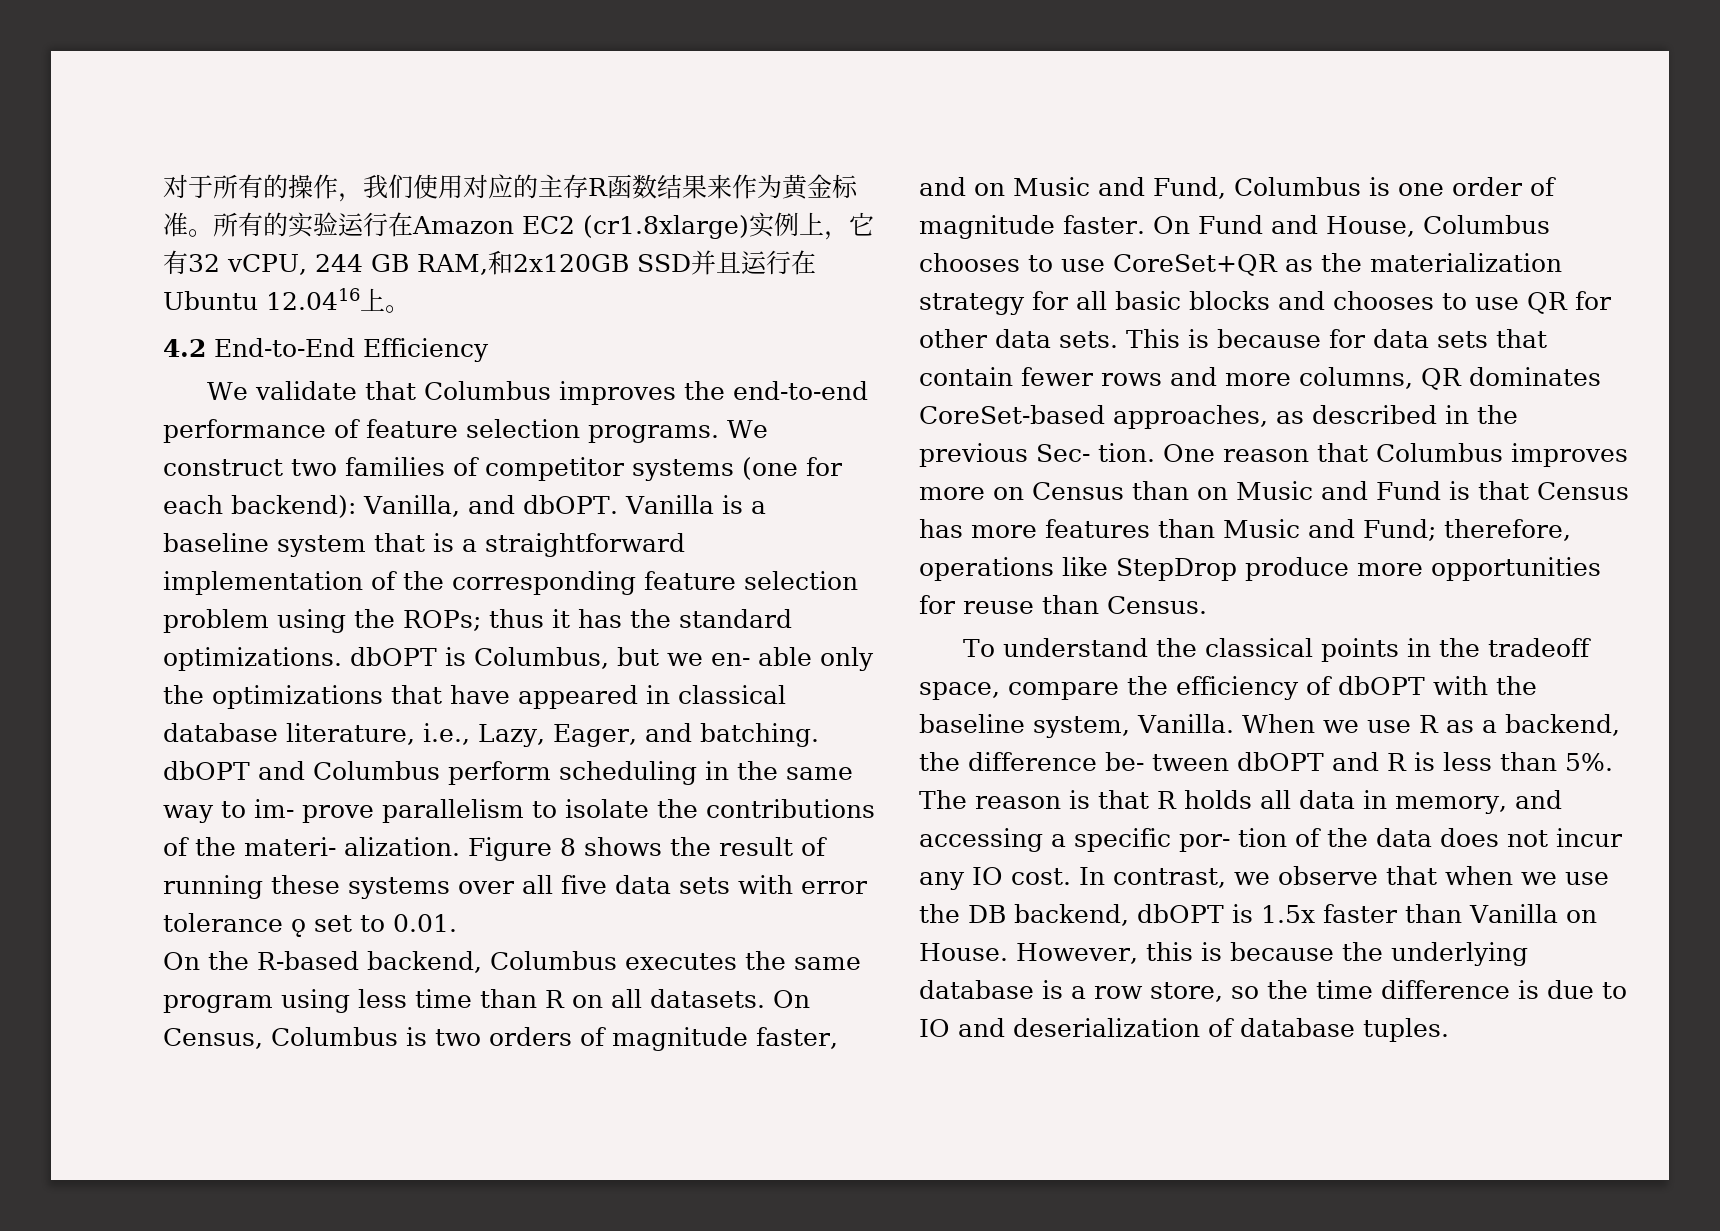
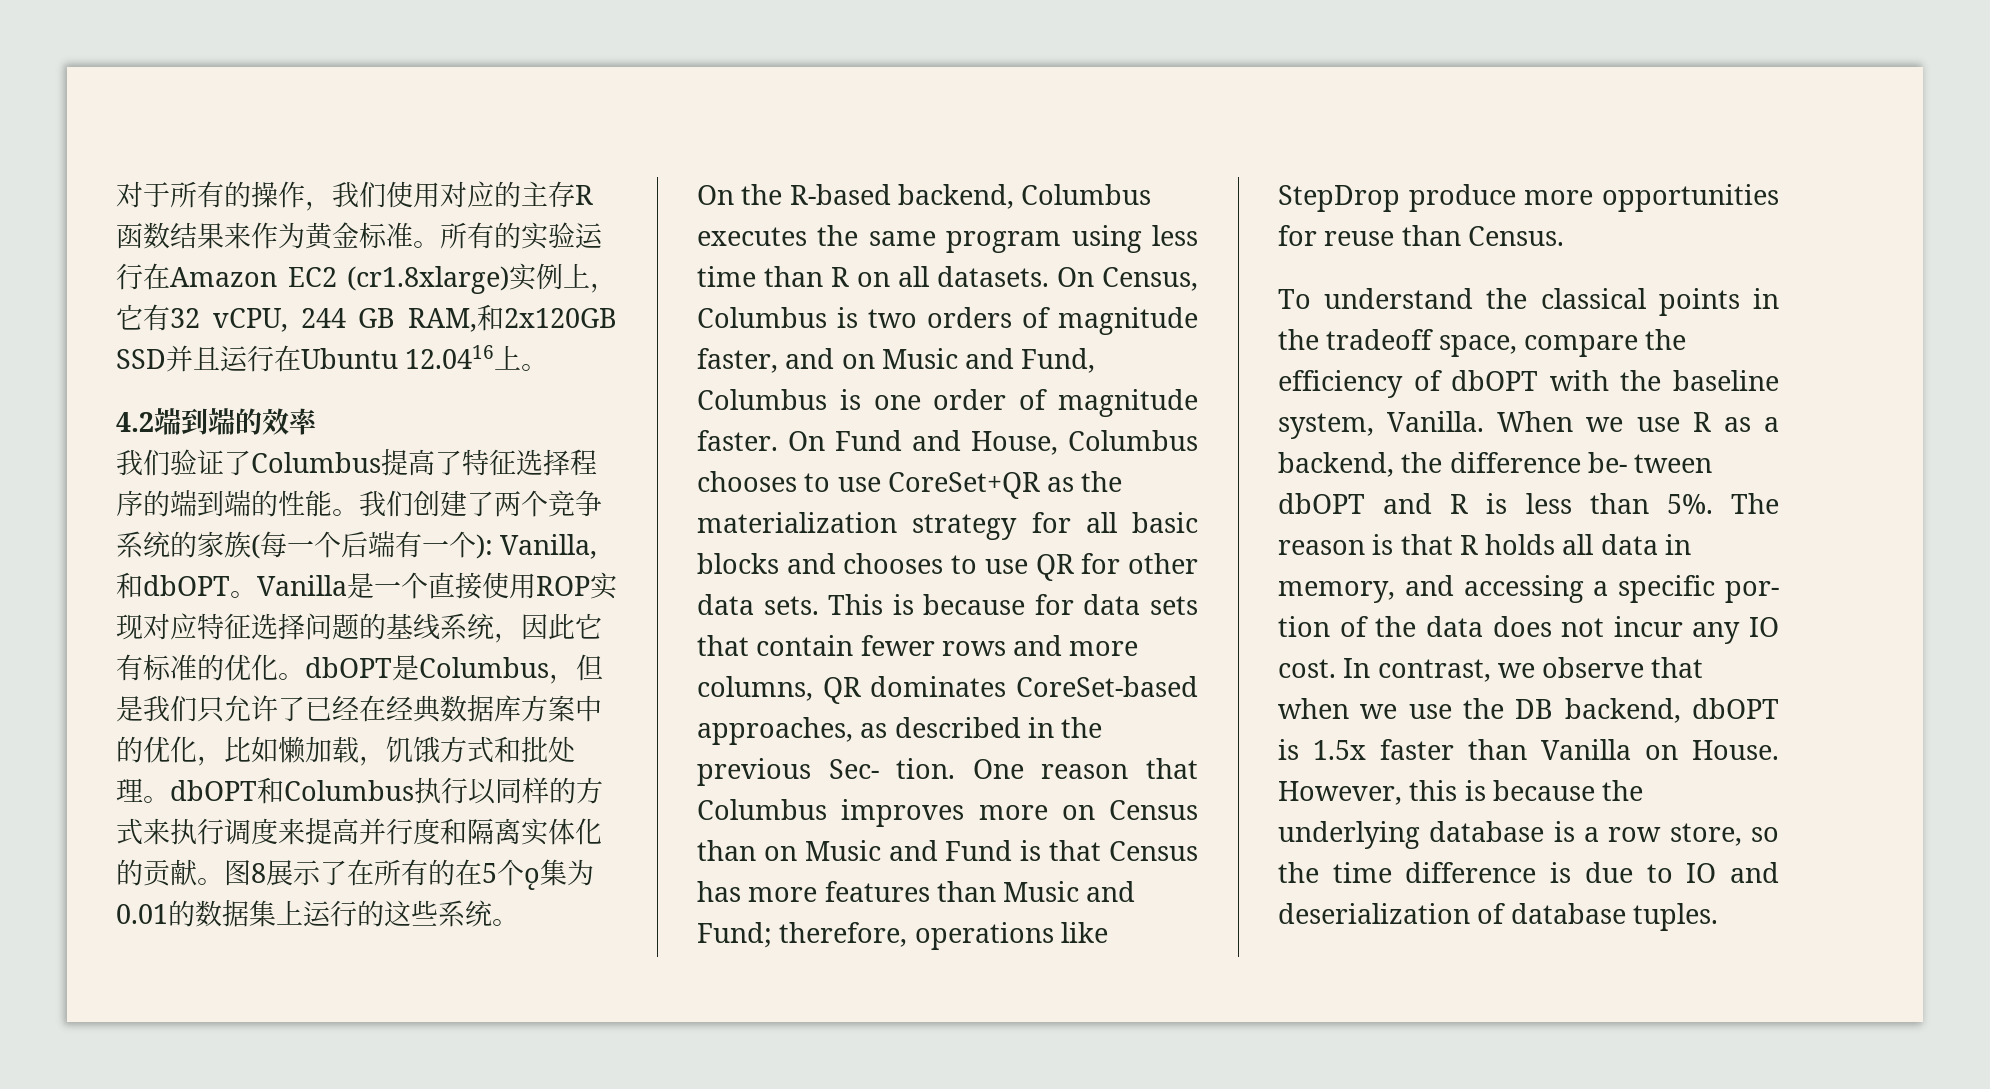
- 4.2 End-to-End Efficiency
- We validate that Columbus improves the end-to-end performance of feature selection programs. We construct two families of competitor systems (one for each backend): Vanilla, and dbOPT. Vanilla is a baseline system that is a straightforward implementation of the corresponding feature selection problem using the ROPs; thus it has the standard optimizations. dbOPT is Columbus, but we en- able only the optimizations that have appeared in classical database literature, i.e., Lazy, Eager, and batching. dbOPT and Columbus perform scheduling in the same way to im- prove parallelism to isolate the contributions of the materi- alization. Figure 8 shows the result of running these systems over all five data sets with error tolerance ǫ set to 0.01.
+ 4.2端到端的效率
+ 我们验证了Columbus提高了特征选择程序的端到端的性能。我们创建了两个竞争系统的家族(每一个后端有一个): Vanilla,和dbOPT。Vanilla是一个直接使用ROP实现对应特征选择问题的基线系统，因此它有标准的优化。dbOPT是Columbus，但是我们只允许了已经在经典数据库方案中的优化，比如懒加载，饥饿方式和批处理。dbOPT和Columbus执行以同样的方式来执行调度来提高并行度和隔离实体化的贡献。图8展示了在所有的在5个ǫ集为0.01的数据集上运行的这些系统。

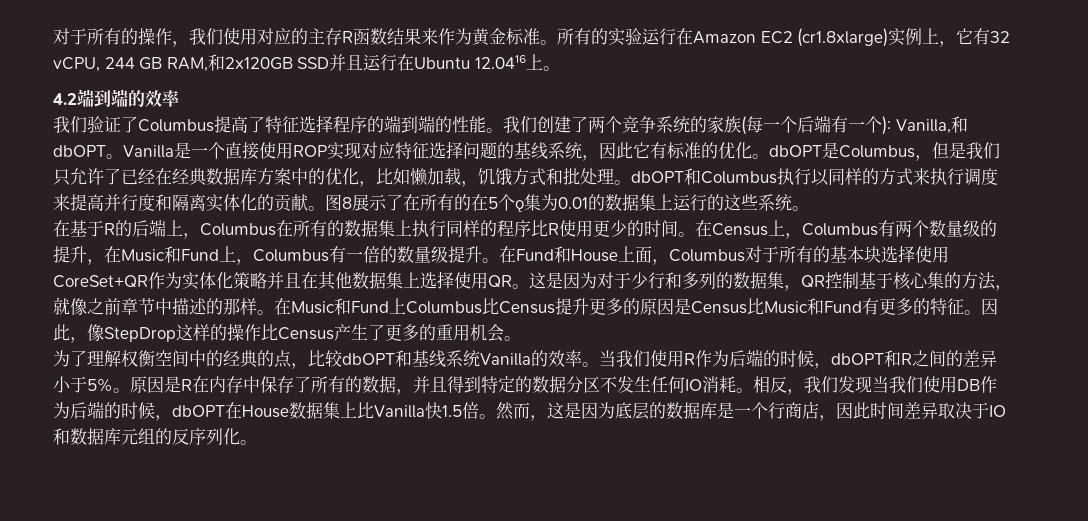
- On the R-based backend, Columbus executes the same program using less time than R on all datasets. On Census, Columbus is two orders of magnitude faster, and on Music and Fund, Columbus is one order of magnitude faster. On Fund and House, Columbus chooses to use CoreSet+QR as the materialization strategy for all basic blocks and chooses to use QR for other data sets. This is because for data sets that contain fewer rows and more columns, QR dominates CoreSet-based approaches, as described in the previous Sec- tion. One reason that Columbus improves more on Census than on Music and Fund is that Census has more features than Music and Fund; therefore, operations like StepDrop produce more opportunities for reuse than Census.
- To understand the classical points in the tradeoff space, compare the efficiency of dbOPT with the baseline system, Vanilla. When we use R as a backend, the difference be- tween dbOPT and R is less than 5%. The reason is that R holds all data in memory, and accessing a specific por- tion of the data does not incur any IO cost. In contrast, we observe that when we use the DB backend, dbOPT is 1.5x faster than Vanilla on House. However, this is because the underlying database is a row store, so the time difference is due to IO and deserialization of database tuples.
+ 在基于R的后端上，Columbus在所有的数据集上执行同样的程序比R使用更少的时间。在Census上，Columbus有两个数量级的提升，在Music和Fund上，Columbus有一倍的数量级提升。在Fund和House上面，Columbus对于所有的基本块选择使用CoreSet+QR作为实体化策略并且在其他数据集上选择使用QR。这是因为对于少行和多列的数据集，QR控制基于核心集的方法，就像之前章节中描述的那样。在Music和Fund上Columbus比Census提升更多的原因是Census比Music和Fund有更多的特征。因此，像StepDrop这样的操作比Census产生了更多的重用机会。
+ 为了理解权衡空间中的经典的点，比较dbOPT和基线系统Vanilla的效率。当我们使用R作为后端的时候，dbOPT和R之间的差异小于5%。原因是R在内存中保存了所有的数据，并且得到特定的数据分区不发生任何IO消耗。相反，我们发现当我们使用DB作为后端的时候，dbOPT在House数据集上比Vanilla快1.5倍。然而，这是因为底层的数据库是一个行商店，因此时间差异取决于IO和数据库元组的反序列化。

